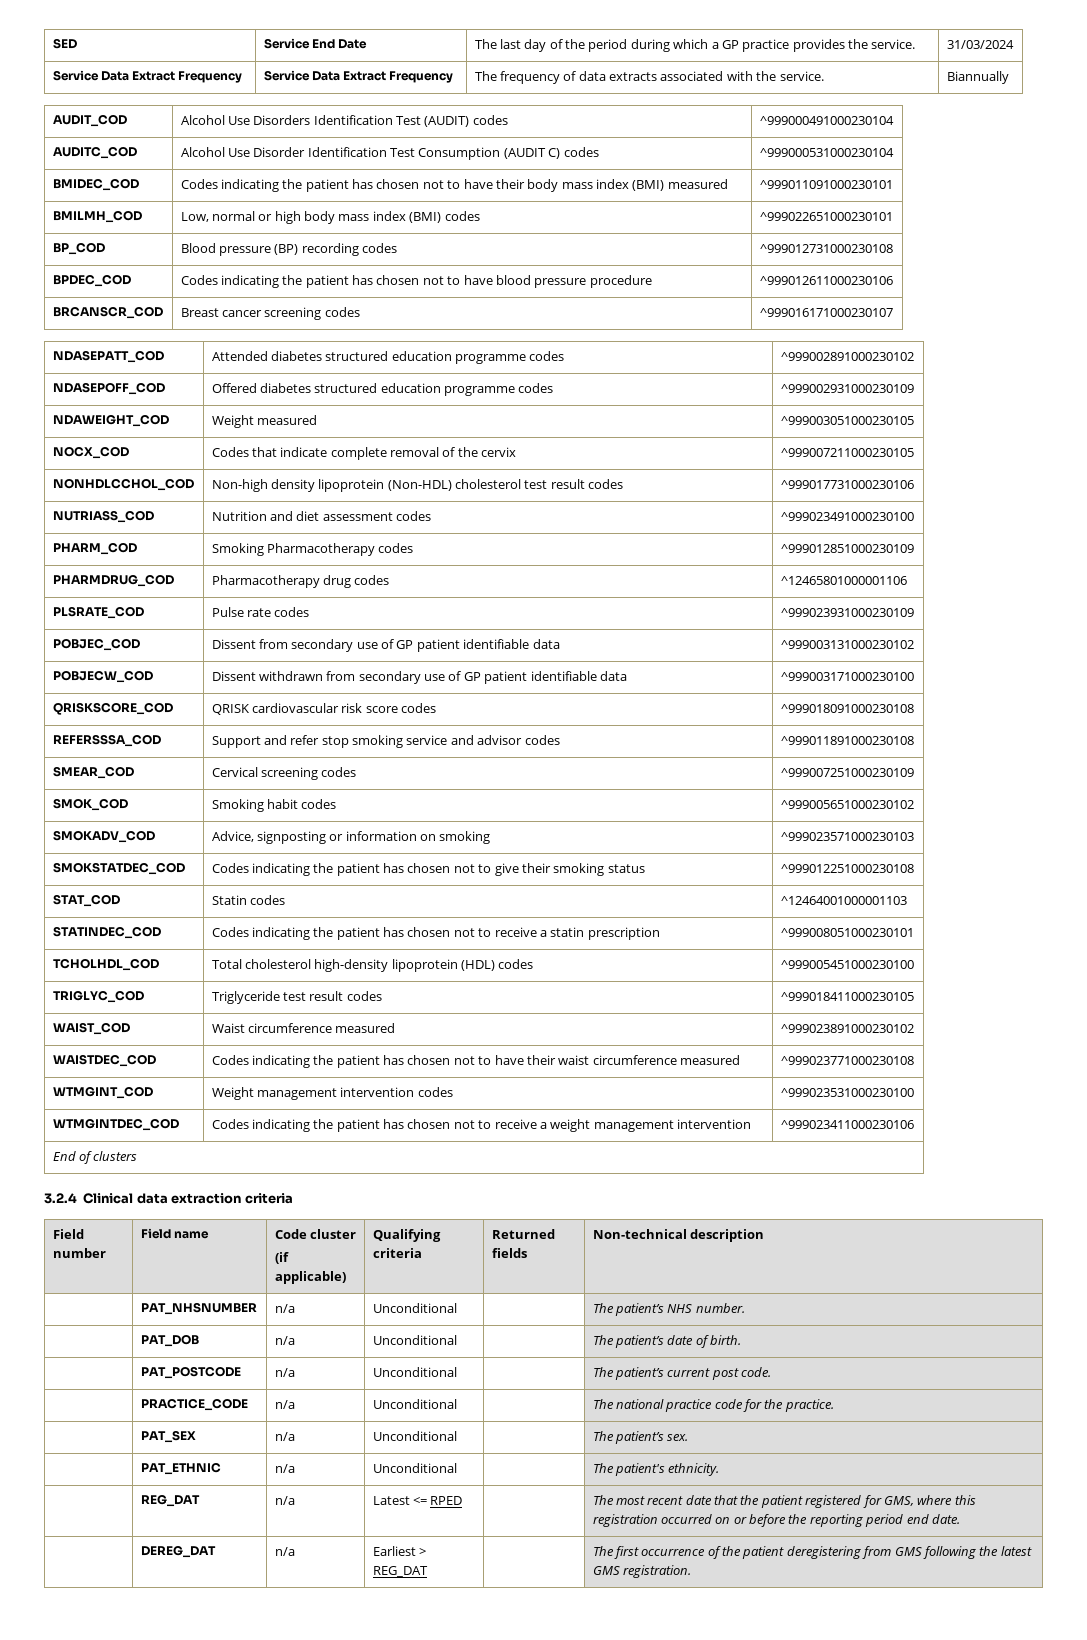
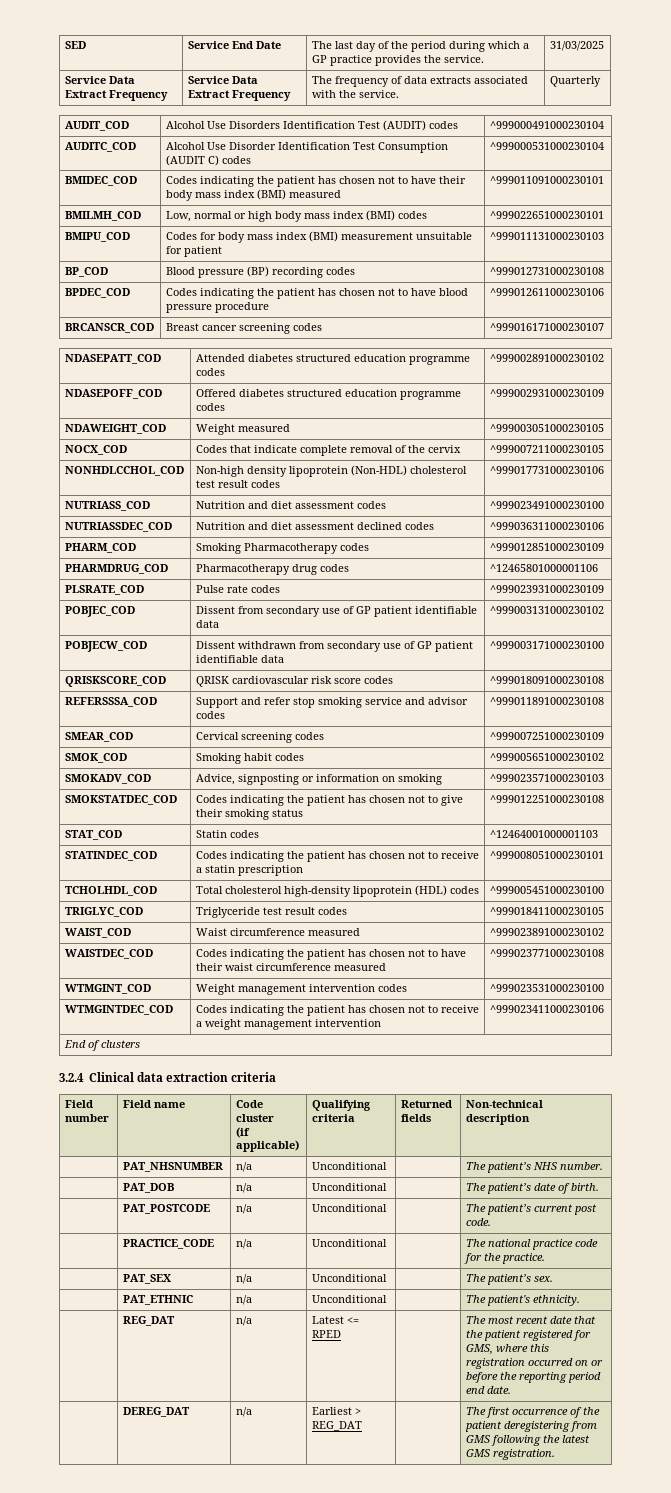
- SED | Service End Date | The last day of the period during which a GP practice provides the service. | 31/03/2024
+ SED | Service End Date | The last day of the period during which a GP practice provides the service. | 31/03/2025
- Service Data Extract Frequency | Service Data Extract Frequency | The frequency of data extracts associated with the service. | Biannually
+ Service Data Extract Frequency | Service Data Extract Frequency | The frequency of data extracts associated with the service. | Quarterly
+ BMIPU_COD | Codes for body mass index (BMI) measurement unsuitable for patient | ^999011131000230103
+ NUTRIASSDEC_COD | Nutrition and diet assessment declined codes | ^999036311000230106

